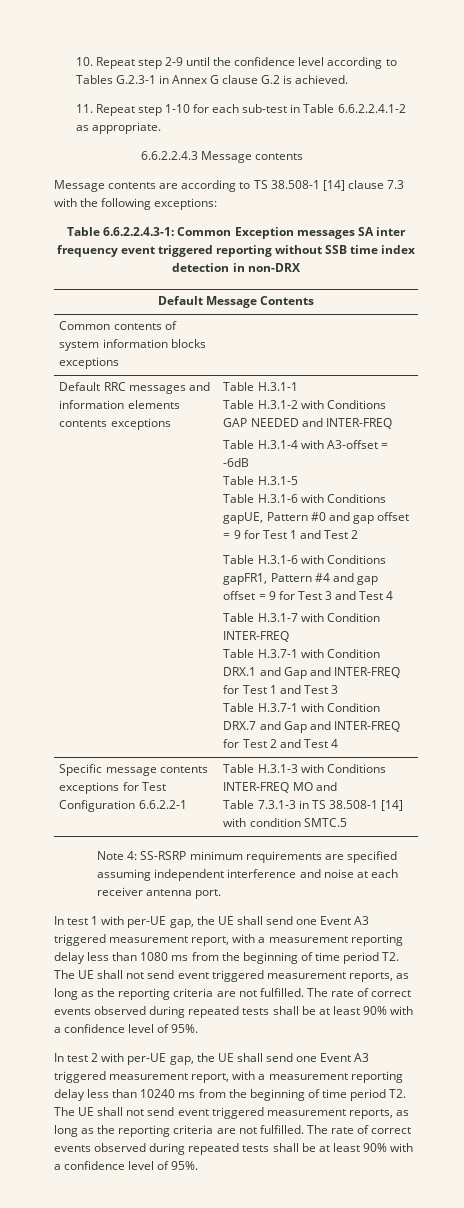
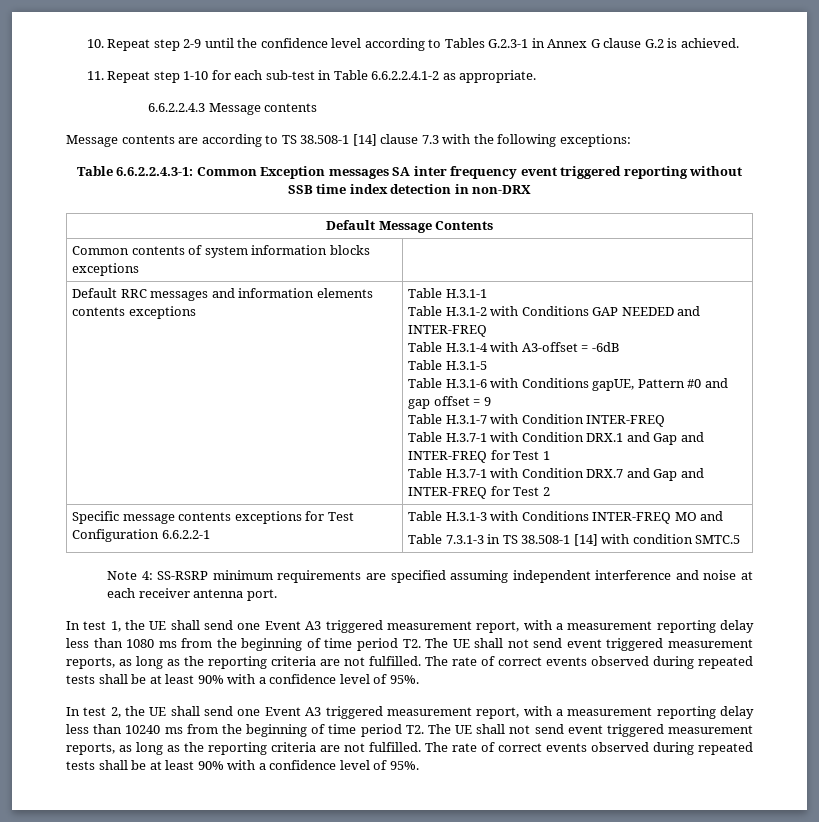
- Table H.3.1-6 with Conditions gapUE, Pattern #0 and gap offset = 9 for Test 1 and Test 2
- Table H.3.1-6 with Conditions gapFR1, Pattern #4 and gap offset = 9 for Test 3 and Test 4
+ Table H.3.1-6 with Conditions gapUE, Pattern #0 and gap offset = 9
- Table H.3.7-1 with Condition DRX.1 and Gap and INTER-FREQ for Test 1 and Test 3
+ Table H.3.7-1 with Condition DRX.1 and Gap and INTER-FREQ for Test 1
- Table H.3.7-1 with Condition DRX.7 and Gap and INTER-FREQ for Test 2 and Test 4
+ Table H.3.7-1 with Condition DRX.7 and Gap and INTER-FREQ for Test 2
- In test 1 with per-UE gap, the UE shall send one Event A3 triggered measurement report, with a measurement reporting delay less than 1080 ms from the beginning of time period T2. The UE shall not send event triggered measurement reports, as long as the reporting criteria are not fulfilled.
+ In test 1, the UE shall send one Event A3 triggered measurement report, with a measurement reporting delay less than 1080 ms from the beginning of time period T2. The UE shall not send event triggered measurement reports, as long as the reporting criteria are not fulfilled.
- In test 2 with per-UE gap, the UE shall send one Event A3 triggered measurement report, with a measurement reporting delay less than 10240 ms from the beginning of time period T2. The UE shall not send event triggered measurement reports, as long as the reporting criteria are not fulfilled.
+ In test 2, the UE shall send one Event A3 triggered measurement report, with a measurement reporting delay less than 10240 ms from the beginning of time period T2. The UE shall not send event triggered measurement reports, as long as the reporting criteria are not fulfilled.

